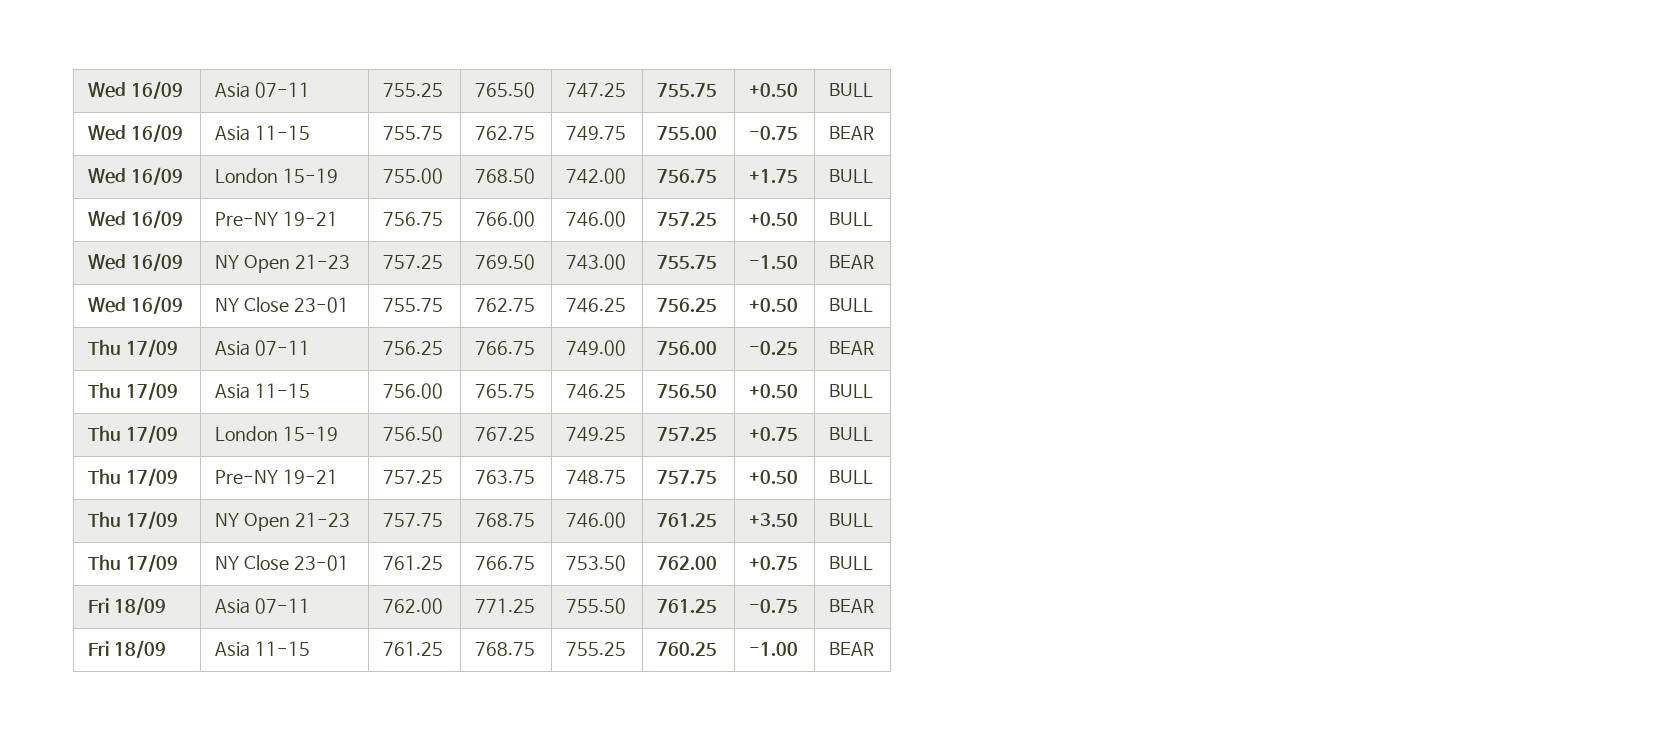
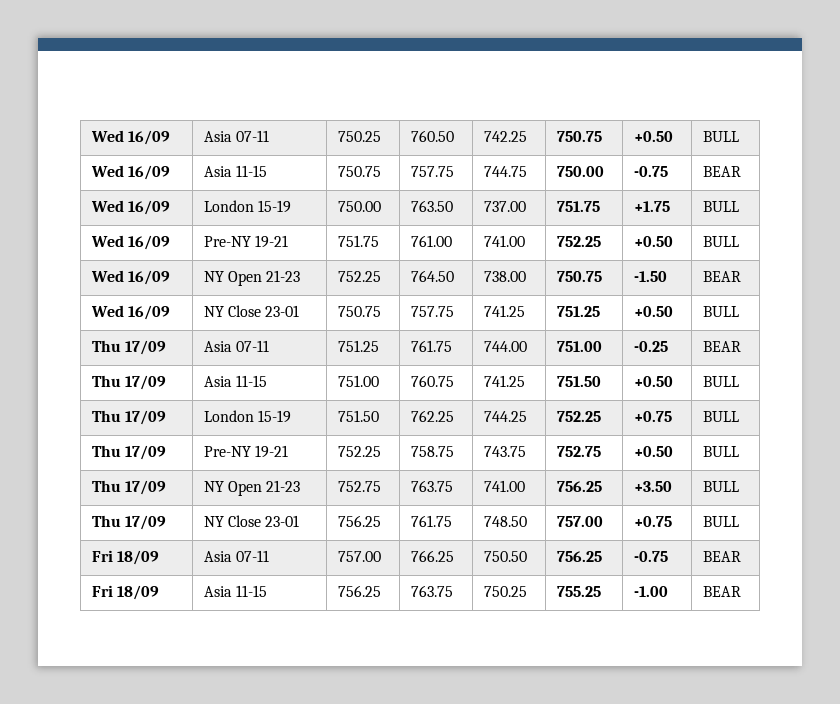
- Wed 16/09 | Asia 07-11 | 755.25 | 765.50 | 747.25 | 755.75 | +0.50 | BULL
+ Wed 16/09 | Asia 07-11 | 750.25 | 760.50 | 742.25 | 750.75 | +0.50 | BULL
- Wed 16/09 | Asia 11-15 | 755.75 | 762.75 | 749.75 | 755.00 | -0.75 | BEAR
+ Wed 16/09 | Asia 11-15 | 750.75 | 757.75 | 744.75 | 750.00 | -0.75 | BEAR
- Wed 16/09 | London 15-19 | 755.00 | 768.50 | 742.00 | 756.75 | +1.75 | BULL
+ Wed 16/09 | London 15-19 | 750.00 | 763.50 | 737.00 | 751.75 | +1.75 | BULL
- Wed 16/09 | Pre-NY 19-21 | 756.75 | 766.00 | 746.00 | 757.25 | +0.50 | BULL
+ Wed 16/09 | Pre-NY 19-21 | 751.75 | 761.00 | 741.00 | 752.25 | +0.50 | BULL
- Wed 16/09 | NY Open 21-23 | 757.25 | 769.50 | 743.00 | 755.75 | -1.50 | BEAR
+ Wed 16/09 | NY Open 21-23 | 752.25 | 764.50 | 738.00 | 750.75 | -1.50 | BEAR
- Wed 16/09 | NY Close 23-01 | 755.75 | 762.75 | 746.25 | 756.25 | +0.50 | BULL
+ Wed 16/09 | NY Close 23-01 | 750.75 | 757.75 | 741.25 | 751.25 | +0.50 | BULL
- Thu 17/09 | Asia 07-11 | 756.25 | 766.75 | 749.00 | 756.00 | -0.25 | BEAR
+ Thu 17/09 | Asia 07-11 | 751.25 | 761.75 | 744.00 | 751.00 | -0.25 | BEAR
- Thu 17/09 | Asia 11-15 | 756.00 | 765.75 | 746.25 | 756.50 | +0.50 | BULL
+ Thu 17/09 | Asia 11-15 | 751.00 | 760.75 | 741.25 | 751.50 | +0.50 | BULL
- Thu 17/09 | London 15-19 | 756.50 | 767.25 | 749.25 | 757.25 | +0.75 | BULL
+ Thu 17/09 | London 15-19 | 751.50 | 762.25 | 744.25 | 752.25 | +0.75 | BULL
- Thu 17/09 | Pre-NY 19-21 | 757.25 | 763.75 | 748.75 | 757.75 | +0.50 | BULL
+ Thu 17/09 | Pre-NY 19-21 | 752.25 | 758.75 | 743.75 | 752.75 | +0.50 | BULL
- Thu 17/09 | NY Open 21-23 | 757.75 | 768.75 | 746.00 | 761.25 | +3.50 | BULL
+ Thu 17/09 | NY Open 21-23 | 752.75 | 763.75 | 741.00 | 756.25 | +3.50 | BULL
- Thu 17/09 | NY Close 23-01 | 761.25 | 766.75 | 753.50 | 762.00 | +0.75 | BULL
+ Thu 17/09 | NY Close 23-01 | 756.25 | 761.75 | 748.50 | 757.00 | +0.75 | BULL
- Fri 18/09 | Asia 07-11 | 762.00 | 771.25 | 755.50 | 761.25 | -0.75 | BEAR
+ Fri 18/09 | Asia 07-11 | 757.00 | 766.25 | 750.50 | 756.25 | -0.75 | BEAR
- Fri 18/09 | Asia 11-15 | 761.25 | 768.75 | 755.25 | 760.25 | -1.00 | BEAR
+ Fri 18/09 | Asia 11-15 | 756.25 | 763.75 | 750.25 | 755.25 | -1.00 | BEAR

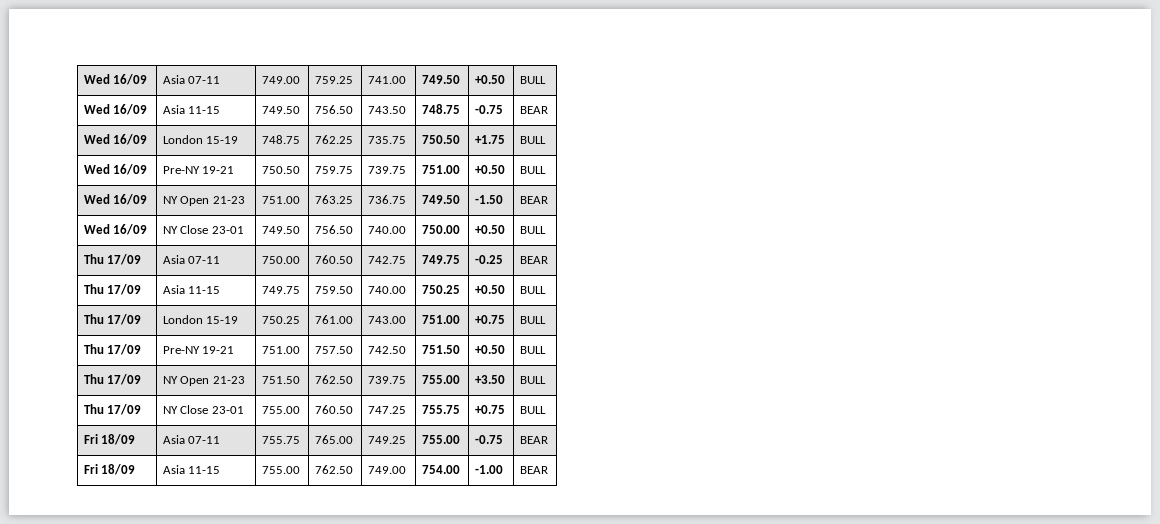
- Wed 16/09 | Asia 07-11 | 750.25 | 760.50 | 742.25 | 750.75 | +0.50 | BULL
+ Wed 16/09 | Asia 07-11 | 749.00 | 759.25 | 741.00 | 749.50 | +0.50 | BULL
- Wed 16/09 | Asia 11-15 | 750.75 | 757.75 | 744.75 | 750.00 | -0.75 | BEAR
+ Wed 16/09 | Asia 11-15 | 749.50 | 756.50 | 743.50 | 748.75 | -0.75 | BEAR
- Wed 16/09 | London 15-19 | 750.00 | 763.50 | 737.00 | 751.75 | +1.75 | BULL
+ Wed 16/09 | London 15-19 | 748.75 | 762.25 | 735.75 | 750.50 | +1.75 | BULL
- Wed 16/09 | Pre-NY 19-21 | 751.75 | 761.00 | 741.00 | 752.25 | +0.50 | BULL
+ Wed 16/09 | Pre-NY 19-21 | 750.50 | 759.75 | 739.75 | 751.00 | +0.50 | BULL
- Wed 16/09 | NY Open 21-23 | 752.25 | 764.50 | 738.00 | 750.75 | -1.50 | BEAR
+ Wed 16/09 | NY Open 21-23 | 751.00 | 763.25 | 736.75 | 749.50 | -1.50 | BEAR
- Wed 16/09 | NY Close 23-01 | 750.75 | 757.75 | 741.25 | 751.25 | +0.50 | BULL
+ Wed 16/09 | NY Close 23-01 | 749.50 | 756.50 | 740.00 | 750.00 | +0.50 | BULL
- Thu 17/09 | Asia 07-11 | 751.25 | 761.75 | 744.00 | 751.00 | -0.25 | BEAR
+ Thu 17/09 | Asia 07-11 | 750.00 | 760.50 | 742.75 | 749.75 | -0.25 | BEAR
- Thu 17/09 | Asia 11-15 | 751.00 | 760.75 | 741.25 | 751.50 | +0.50 | BULL
+ Thu 17/09 | Asia 11-15 | 749.75 | 759.50 | 740.00 | 750.25 | +0.50 | BULL
- Thu 17/09 | London 15-19 | 751.50 | 762.25 | 744.25 | 752.25 | +0.75 | BULL
+ Thu 17/09 | London 15-19 | 750.25 | 761.00 | 743.00 | 751.00 | +0.75 | BULL
- Thu 17/09 | Pre-NY 19-21 | 752.25 | 758.75 | 743.75 | 752.75 | +0.50 | BULL
+ Thu 17/09 | Pre-NY 19-21 | 751.00 | 757.50 | 742.50 | 751.50 | +0.50 | BULL
- Thu 17/09 | NY Open 21-23 | 752.75 | 763.75 | 741.00 | 756.25 | +3.50 | BULL
+ Thu 17/09 | NY Open 21-23 | 751.50 | 762.50 | 739.75 | 755.00 | +3.50 | BULL
- Thu 17/09 | NY Close 23-01 | 756.25 | 761.75 | 748.50 | 757.00 | +0.75 | BULL
+ Thu 17/09 | NY Close 23-01 | 755.00 | 760.50 | 747.25 | 755.75 | +0.75 | BULL
- Fri 18/09 | Asia 07-11 | 757.00 | 766.25 | 750.50 | 756.25 | -0.75 | BEAR
+ Fri 18/09 | Asia 07-11 | 755.75 | 765.00 | 749.25 | 755.00 | -0.75 | BEAR
- Fri 18/09 | Asia 11-15 | 756.25 | 763.75 | 750.25 | 755.25 | -1.00 | BEAR
+ Fri 18/09 | Asia 11-15 | 755.00 | 762.50 | 749.00 | 754.00 | -1.00 | BEAR

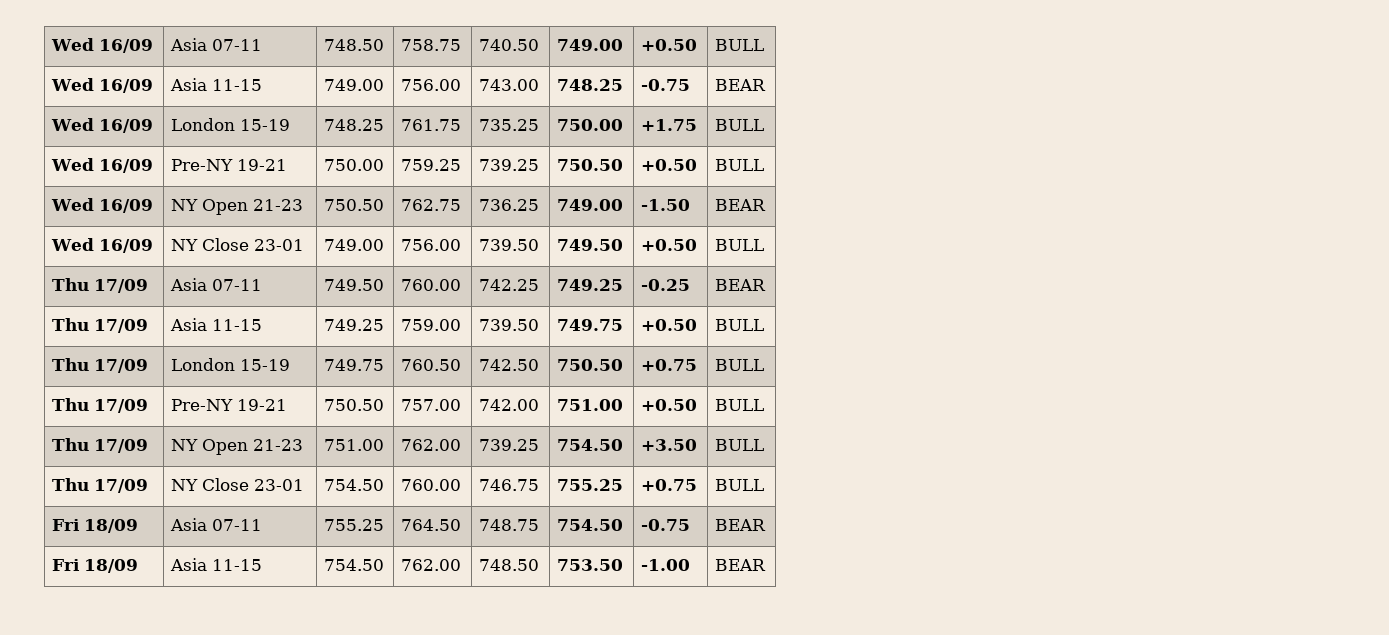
- Wed 16/09 | Asia 07-11 | 749.00 | 759.25 | 741.00 | 749.50 | +0.50 | BULL
+ Wed 16/09 | Asia 07-11 | 748.50 | 758.75 | 740.50 | 749.00 | +0.50 | BULL
- Wed 16/09 | Asia 11-15 | 749.50 | 756.50 | 743.50 | 748.75 | -0.75 | BEAR
+ Wed 16/09 | Asia 11-15 | 749.00 | 756.00 | 743.00 | 748.25 | -0.75 | BEAR
- Wed 16/09 | London 15-19 | 748.75 | 762.25 | 735.75 | 750.50 | +1.75 | BULL
+ Wed 16/09 | London 15-19 | 748.25 | 761.75 | 735.25 | 750.00 | +1.75 | BULL
- Wed 16/09 | Pre-NY 19-21 | 750.50 | 759.75 | 739.75 | 751.00 | +0.50 | BULL
+ Wed 16/09 | Pre-NY 19-21 | 750.00 | 759.25 | 739.25 | 750.50 | +0.50 | BULL
- Wed 16/09 | NY Open 21-23 | 751.00 | 763.25 | 736.75 | 749.50 | -1.50 | BEAR
+ Wed 16/09 | NY Open 21-23 | 750.50 | 762.75 | 736.25 | 749.00 | -1.50 | BEAR
- Wed 16/09 | NY Close 23-01 | 749.50 | 756.50 | 740.00 | 750.00 | +0.50 | BULL
+ Wed 16/09 | NY Close 23-01 | 749.00 | 756.00 | 739.50 | 749.50 | +0.50 | BULL
- Thu 17/09 | Asia 07-11 | 750.00 | 760.50 | 742.75 | 749.75 | -0.25 | BEAR
+ Thu 17/09 | Asia 07-11 | 749.50 | 760.00 | 742.25 | 749.25 | -0.25 | BEAR
- Thu 17/09 | Asia 11-15 | 749.75 | 759.50 | 740.00 | 750.25 | +0.50 | BULL
+ Thu 17/09 | Asia 11-15 | 749.25 | 759.00 | 739.50 | 749.75 | +0.50 | BULL
- Thu 17/09 | London 15-19 | 750.25 | 761.00 | 743.00 | 751.00 | +0.75 | BULL
+ Thu 17/09 | London 15-19 | 749.75 | 760.50 | 742.50 | 750.50 | +0.75 | BULL
- Thu 17/09 | Pre-NY 19-21 | 751.00 | 757.50 | 742.50 | 751.50 | +0.50 | BULL
+ Thu 17/09 | Pre-NY 19-21 | 750.50 | 757.00 | 742.00 | 751.00 | +0.50 | BULL
- Thu 17/09 | NY Open 21-23 | 751.50 | 762.50 | 739.75 | 755.00 | +3.50 | BULL
+ Thu 17/09 | NY Open 21-23 | 751.00 | 762.00 | 739.25 | 754.50 | +3.50 | BULL
- Thu 17/09 | NY Close 23-01 | 755.00 | 760.50 | 747.25 | 755.75 | +0.75 | BULL
+ Thu 17/09 | NY Close 23-01 | 754.50 | 760.00 | 746.75 | 755.25 | +0.75 | BULL
- Fri 18/09 | Asia 07-11 | 755.75 | 765.00 | 749.25 | 755.00 | -0.75 | BEAR
+ Fri 18/09 | Asia 07-11 | 755.25 | 764.50 | 748.75 | 754.50 | -0.75 | BEAR
- Fri 18/09 | Asia 11-15 | 755.00 | 762.50 | 749.00 | 754.00 | -1.00 | BEAR
+ Fri 18/09 | Asia 11-15 | 754.50 | 762.00 | 748.50 | 753.50 | -1.00 | BEAR

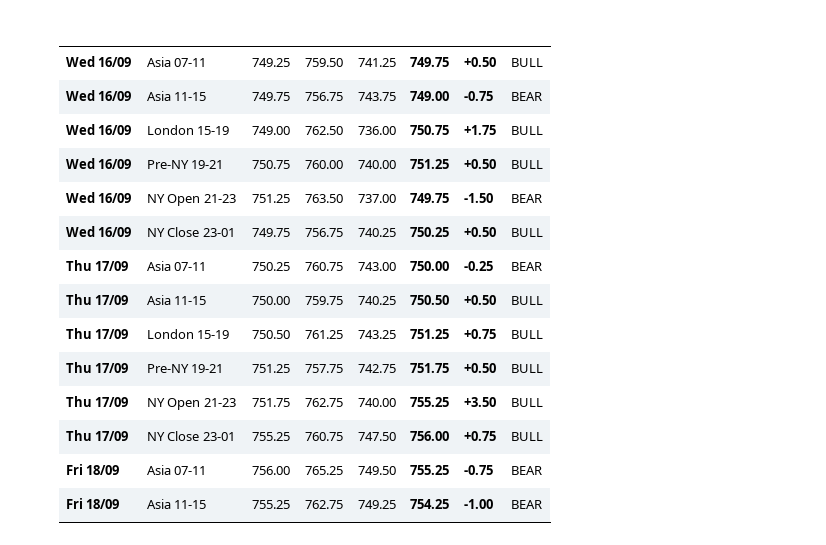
- Wed 16/09 | Asia 07-11 | 748.50 | 758.75 | 740.50 | 749.00 | +0.50 | BULL
+ Wed 16/09 | Asia 07-11 | 749.25 | 759.50 | 741.25 | 749.75 | +0.50 | BULL
- Wed 16/09 | Asia 11-15 | 749.00 | 756.00 | 743.00 | 748.25 | -0.75 | BEAR
+ Wed 16/09 | Asia 11-15 | 749.75 | 756.75 | 743.75 | 749.00 | -0.75 | BEAR
- Wed 16/09 | London 15-19 | 748.25 | 761.75 | 735.25 | 750.00 | +1.75 | BULL
+ Wed 16/09 | London 15-19 | 749.00 | 762.50 | 736.00 | 750.75 | +1.75 | BULL
- Wed 16/09 | Pre-NY 19-21 | 750.00 | 759.25 | 739.25 | 750.50 | +0.50 | BULL
+ Wed 16/09 | Pre-NY 19-21 | 750.75 | 760.00 | 740.00 | 751.25 | +0.50 | BULL
- Wed 16/09 | NY Open 21-23 | 750.50 | 762.75 | 736.25 | 749.00 | -1.50 | BEAR
+ Wed 16/09 | NY Open 21-23 | 751.25 | 763.50 | 737.00 | 749.75 | -1.50 | BEAR
- Wed 16/09 | NY Close 23-01 | 749.00 | 756.00 | 739.50 | 749.50 | +0.50 | BULL
+ Wed 16/09 | NY Close 23-01 | 749.75 | 756.75 | 740.25 | 750.25 | +0.50 | BULL
- Thu 17/09 | Asia 07-11 | 749.50 | 760.00 | 742.25 | 749.25 | -0.25 | BEAR
+ Thu 17/09 | Asia 07-11 | 750.25 | 760.75 | 743.00 | 750.00 | -0.25 | BEAR
- Thu 17/09 | Asia 11-15 | 749.25 | 759.00 | 739.50 | 749.75 | +0.50 | BULL
+ Thu 17/09 | Asia 11-15 | 750.00 | 759.75 | 740.25 | 750.50 | +0.50 | BULL
- Thu 17/09 | London 15-19 | 749.75 | 760.50 | 742.50 | 750.50 | +0.75 | BULL
+ Thu 17/09 | London 15-19 | 750.50 | 761.25 | 743.25 | 751.25 | +0.75 | BULL
- Thu 17/09 | Pre-NY 19-21 | 750.50 | 757.00 | 742.00 | 751.00 | +0.50 | BULL
+ Thu 17/09 | Pre-NY 19-21 | 751.25 | 757.75 | 742.75 | 751.75 | +0.50 | BULL
- Thu 17/09 | NY Open 21-23 | 751.00 | 762.00 | 739.25 | 754.50 | +3.50 | BULL
+ Thu 17/09 | NY Open 21-23 | 751.75 | 762.75 | 740.00 | 755.25 | +3.50 | BULL
- Thu 17/09 | NY Close 23-01 | 754.50 | 760.00 | 746.75 | 755.25 | +0.75 | BULL
+ Thu 17/09 | NY Close 23-01 | 755.25 | 760.75 | 747.50 | 756.00 | +0.75 | BULL
- Fri 18/09 | Asia 07-11 | 755.25 | 764.50 | 748.75 | 754.50 | -0.75 | BEAR
+ Fri 18/09 | Asia 07-11 | 756.00 | 765.25 | 749.50 | 755.25 | -0.75 | BEAR
- Fri 18/09 | Asia 11-15 | 754.50 | 762.00 | 748.50 | 753.50 | -1.00 | BEAR
+ Fri 18/09 | Asia 11-15 | 755.25 | 762.75 | 749.25 | 754.25 | -1.00 | BEAR

